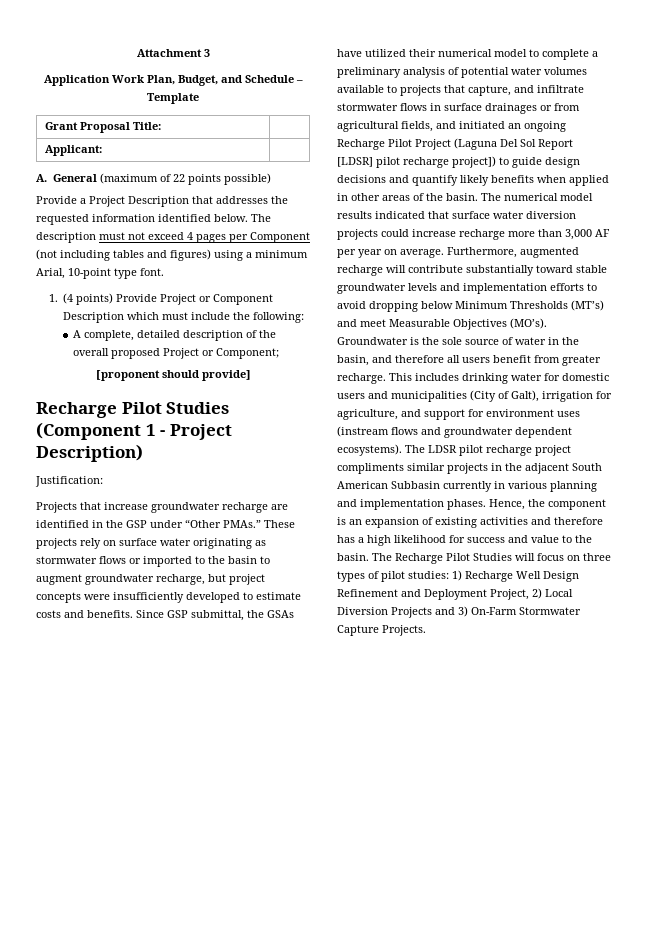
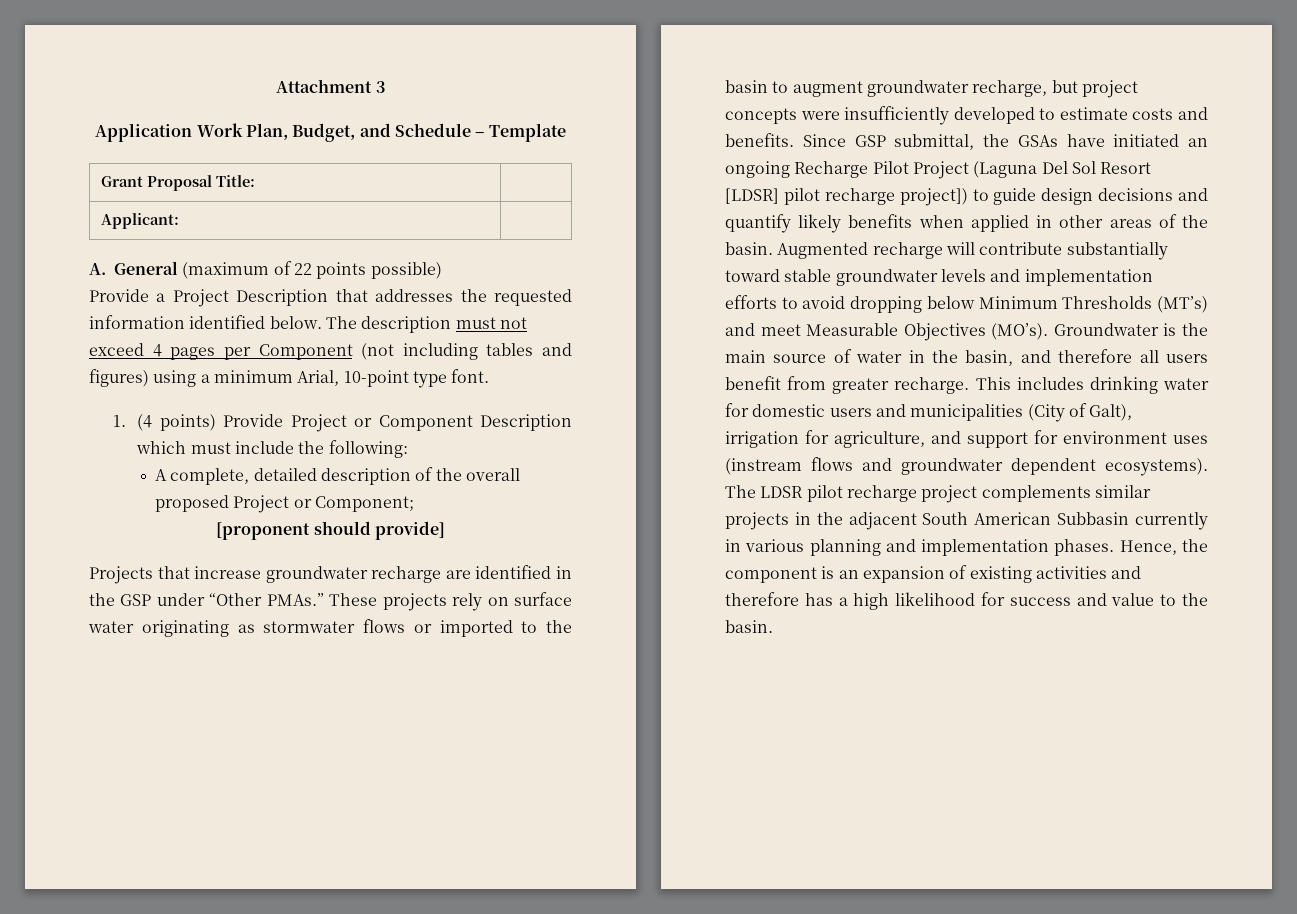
- Recharge Pilot Studies (Component 1 - Project Description)
- Justification:
- Since GSP submittal, the GSAs have utilized their numerical model to complete a preliminary analysis of potential water volumes available to projects that capture, and infiltrate stormwater flows in surface drainages or from agricultural fields, and initiated an ongoing Recharge Pilot Project (Laguna Del Sol Report [LDSR] pilot recharge project]) to guide design decisions and quantify likely benefits when applied in other areas of the basin.
+ Since GSP submittal, the GSAs have initiated an ongoing Recharge Pilot Project (Laguna Del Sol Resort [LDSR] pilot recharge project]) to guide design decisions and quantify likely benefits when applied in other areas of the basin.
- The numerical model results indicated that surface water diversion projects could increase recharge more than 3,000 AF per year on average. Furthermore, augmented recharge will contribute substantially toward stable groundwater levels and implementation efforts to avoid dropping below Minimum Thresholds (MT’s) and meet Measurable Objectives (MO’s).
+ Augmented recharge will contribute substantially toward stable groundwater levels and implementation efforts to avoid dropping below Minimum Thresholds (MT’s) and meet Measurable Objectives (MO’s).
- Groundwater is the sole source of water in the basin, and therefore all users benefit from greater recharge.
+ Groundwater is the main source of water in the basin, and therefore all users benefit from greater recharge.
- The LDSR pilot recharge project compliments similar projects in the adjacent South American Subbasin currently in various planning and implementation phases.
+ The LDSR pilot recharge project complements similar projects in the adjacent South American Subbasin currently in various planning and implementation phases.
- The Recharge Pilot Studies will focus on three types of pilot studies: 1) Recharge Well Design Refinement and Deployment Project, 2) Local Diversion Projects and 3) On-Farm Stormwater Capture Projects.

